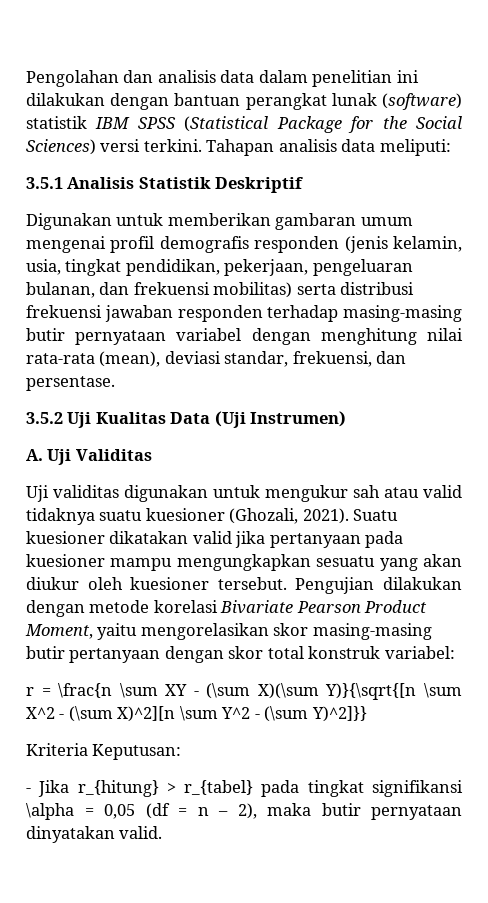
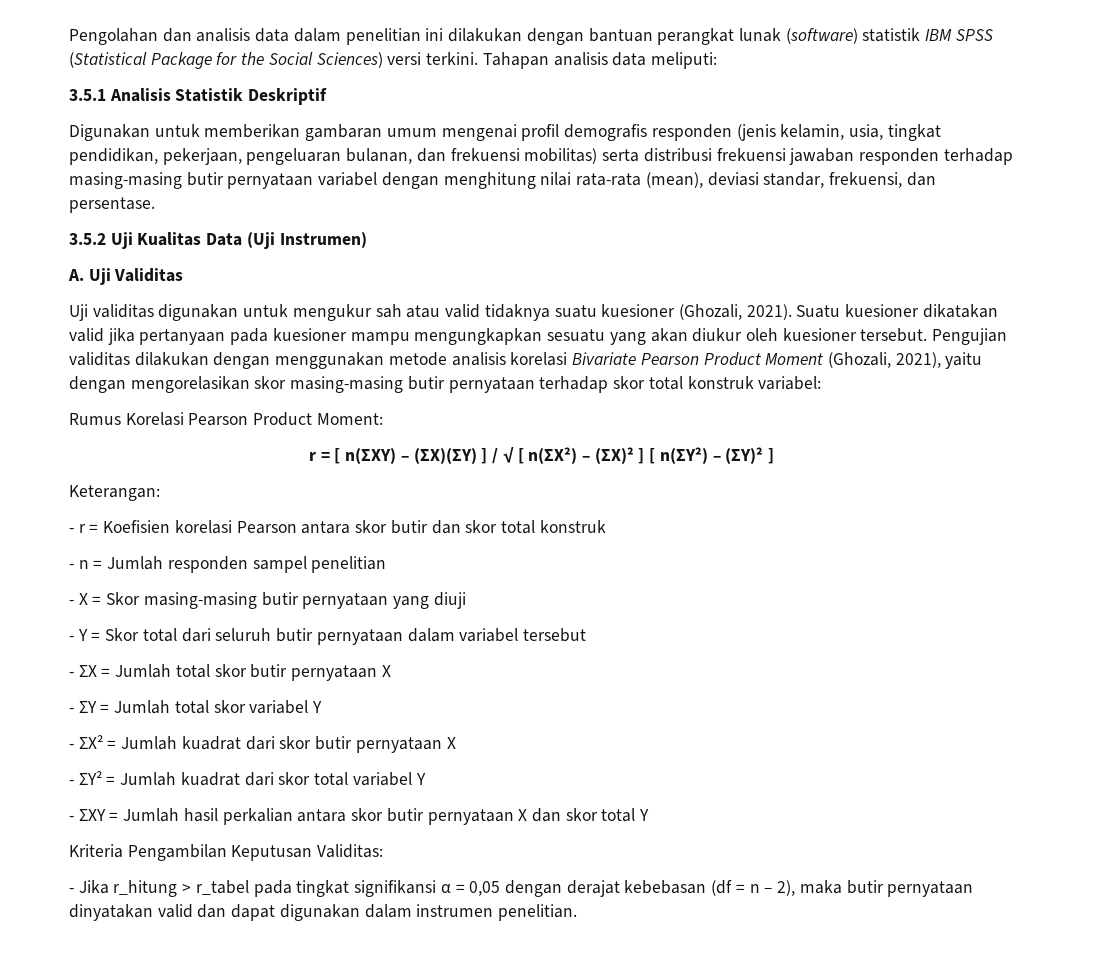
- Pengujian dilakukan dengan metode korelasi Bivariate Pearson Product Moment, yaitu mengorelasikan skor masing-masing butir pertanyaan dengan skor total konstruk variabel:
+ Pengujian validitas dilakukan dengan menggunakan metode analisis korelasi Bivariate Pearson Product Moment (Ghozali, 2021), yaitu dengan mengorelasikan skor masing-masing butir pernyataan terhadap skor total konstruk variabel:
- r = \frac{n \sum XY - (\sum X)(\sum Y)}{\sqrt{[n \sum X^2 - (\sum X)^2][n \sum Y^2 - (\sum Y)^2]}}
- Kriteria Keputusan:
+ Rumus Korelasi Pearson Product Moment:
+ r = [ n(ΣXY) – (ΣX)(ΣY) ] / √ [ n(ΣX²) – (ΣX)² ] [ n(ΣY²) – (ΣY)² ]
+ Keterangan:
+ - r = Koefisien korelasi Pearson antara skor butir dan skor total konstruk
+ - n = Jumlah responden sampel penelitian
+ - X = Skor masing-masing butir pernyataan yang diuji
+ - Y = Skor total dari seluruh butir pernyataan dalam variabel tersebut
+ - ΣX = Jumlah total skor butir pernyataan X
+ - ΣY = Jumlah total skor variabel Y
+ - ΣX² = Jumlah kuadrat dari skor butir pernyataan X
+ - ΣY² = Jumlah kuadrat dari skor total variabel Y
+ - ΣXY = Jumlah hasil perkalian antara skor butir pernyataan X dan skor total Y
+ Kriteria Pengambilan Keputusan Validitas:
- - Jika r_{hitung} > r_{tabel} pada tingkat signifikansi \alpha = 0,05 (df = n – 2), maka butir pernyataan dinyatakan valid.
+ - Jika r_hitung > r_tabel pada tingkat signifikansi α = 0,05 dengan derajat kebebasan (df = n – 2), maka butir pernyataan dinyatakan valid dan dapat digunakan dalam instrumen penelitian.

